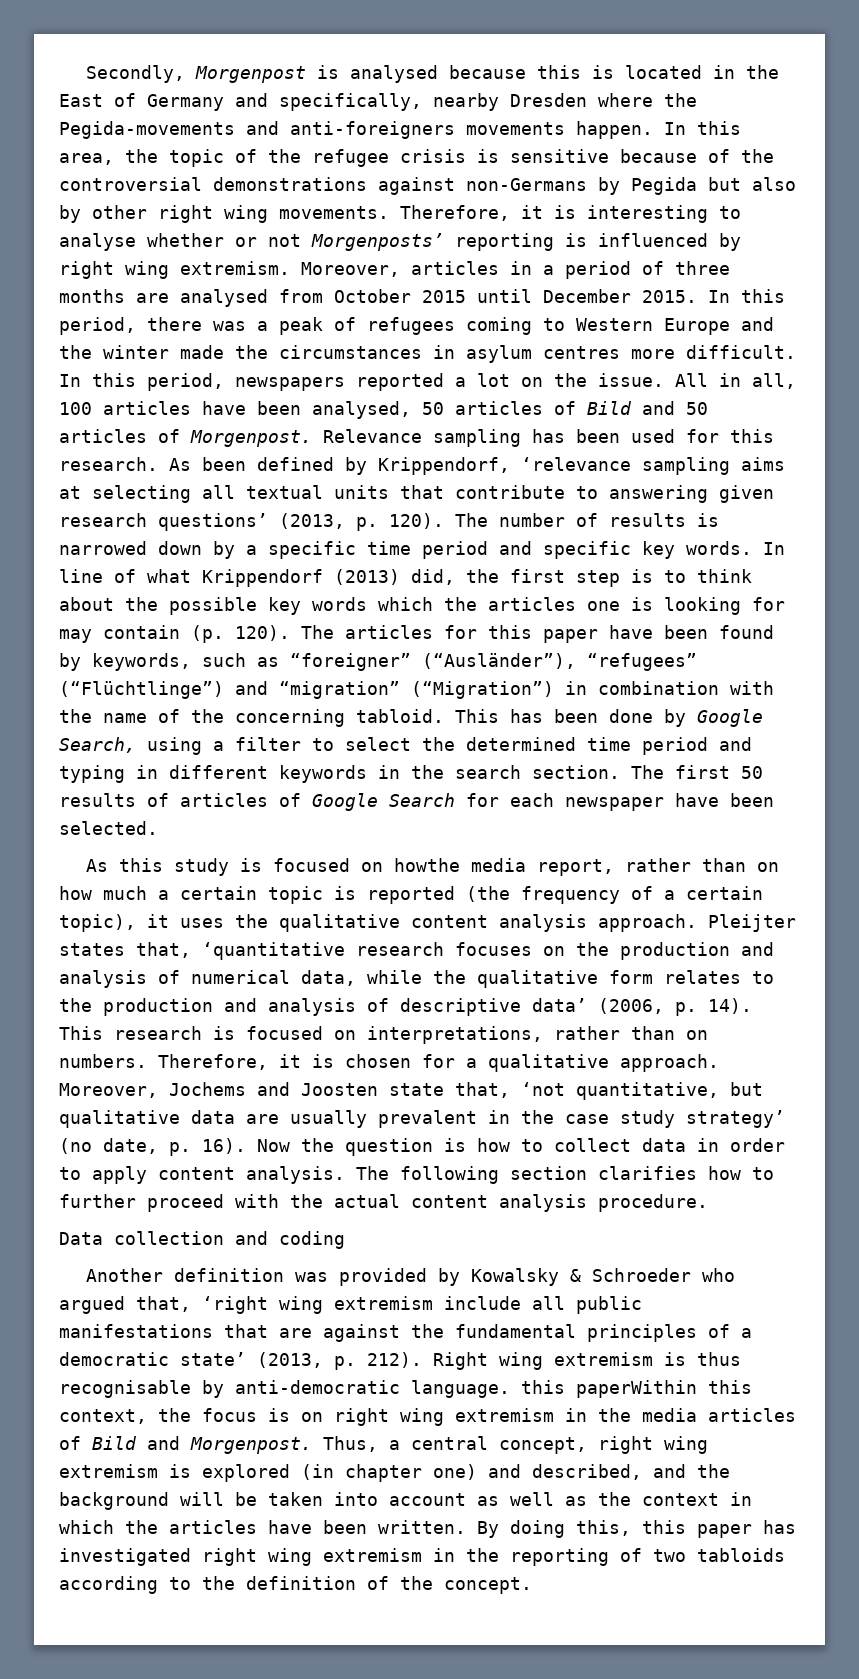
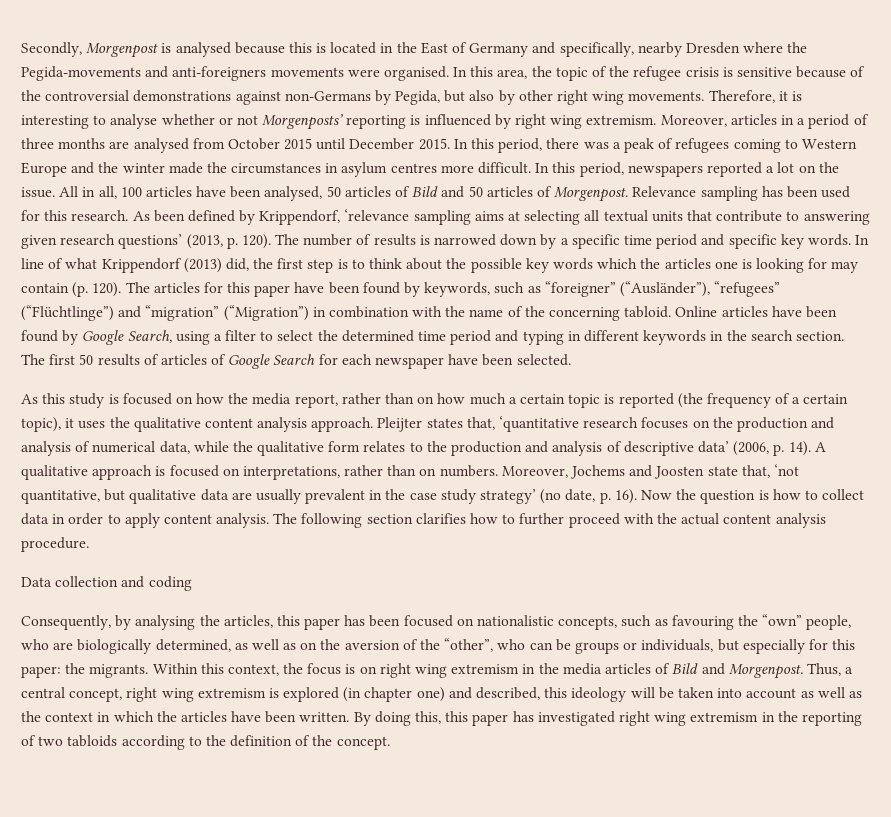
- Secondly, Morgenpost is analysed because this is located in the East of Germany and specifically, nearby Dresden where the Pegida-movements and anti-foreigners movements happen.
+ Secondly, Morgenpost is analysed because this is located in the East of Germany and specifically, nearby Dresden where the Pegida-movements and anti-foreigners movements were organised.
- In this area, the topic of the refugee crisis is sensitive because of the controversial demonstrations against non-Germans by Pegida but also by other right wing movements.
+ In this area, the topic of the refugee crisis is sensitive because of the controversial demonstrations against non-Germans by Pegida, but also by other right wing movements.
- This has been done by Google Search, using a filter to select the determined time period and typing in different keywords in the search section.
+ Online articles have been found by Google Search, using a filter to select the determined time period and typing in different keywords in the search section.
- As this study is focused on howthe media report, rather than on how much a certain topic is reported (the frequency of a certain topic), it uses the qualitative content analysis approach.
+ As this study is focused on how the media report, rather than on how much a certain topic is reported (the frequency of a certain topic), it uses the qualitative content analysis approach.
- This research is focused on interpretations, rather than on numbers.
+ A qualitative approach is focused on interpretations, rather than on numbers.
- Therefore, it is chosen for a qualitative approach.
- Another definition was provided by Kowalsky & Schroeder who argued that, ‘right wing extremism include all public manifestations that are against the fundamental principles of a democratic state’ (2013, p. 212). Right wing extremism is thus recognisable by anti-democratic language. this paperWithin this context, the focus is on right wing extremism in the media articles of Bild and Morgenpost.
+ Consequently, by analysing the articles, this paper has been focused on nationalistic concepts, such as favouring the “own” people, who are biologically determined, as well as on the aversion of the “other”, who can be groups or individuals, but especially for this paper: the migrants. Within this context, the focus is on right wing extremism in the media articles of Bild and Morgenpost.
- Thus, a central concept, right wing extremism is explored (in chapter one) and described, and the background will be taken into account as well as the context in which the articles have been written.
+ Thus, a central concept, right wing extremism is explored (in chapter one) and described, this ideology will be taken into account as well as the context in which the articles have been written.

